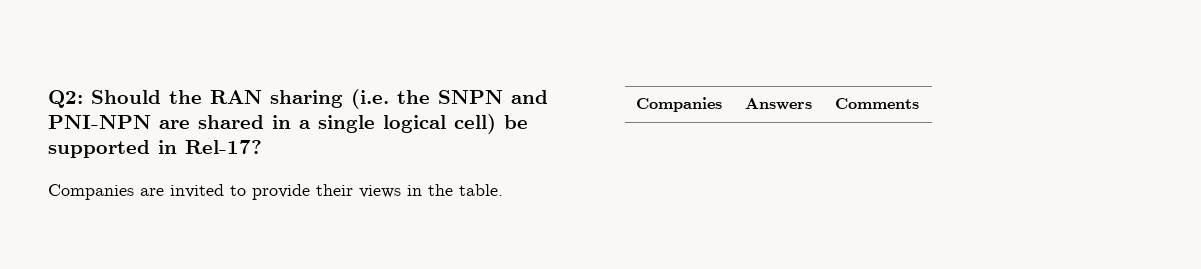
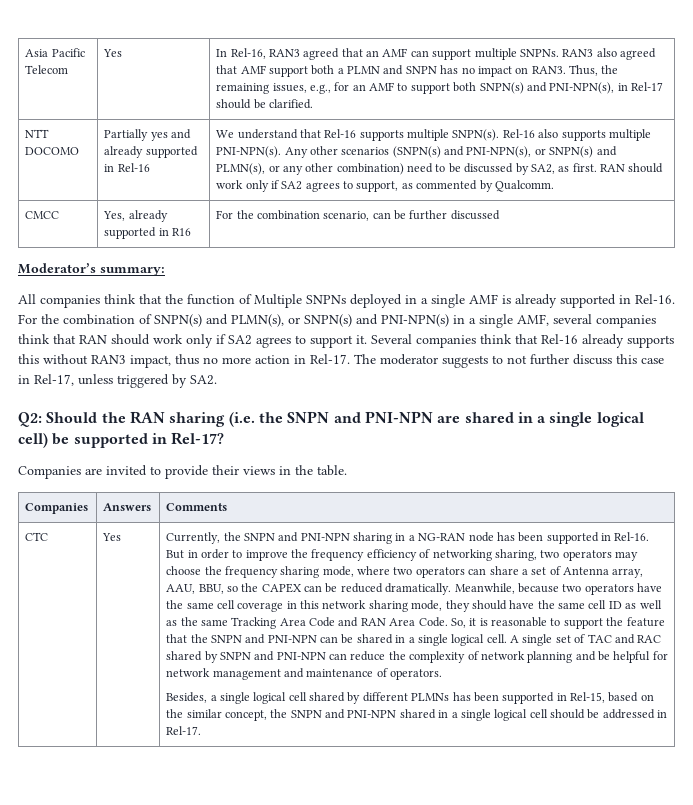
+ Asia Pacific Telecom | Yes | In Rel-16, RAN3 agreed that an AMF can support multiple SNPNs. RAN3 also agreed that AMF support both a PLMN and SNPN has no impact on RAN3. Thus, the remaining issues, e.g., for an AMF to support both SNPN(s) and PNI-NPN(s), in Rel-17 should be clarified.
+ NTT DOCOMO | Partially yes and already supported in Rel-16 | We understand that Rel-16 supports multiple SNPN(s). Rel-16 also supports multiple PNI-NPN(s). Any other scenarios (SNPN(s) and PNI-NPN(s), or SNPN(s) and PLMN(s), or any other combination) need to be discussed by SA2, as first. RAN should work only if SA2 agrees to support, as commented by Qualcomm.
+ CMCC | Yes, already supported in R16 | For the combination scenario, can be further discussed
+ Moderator’s summary:
+ All companies think that the function of Multiple SNPNs deployed in a single AMF is already supported in Rel-16. For the combination of SNPN(s) and PLMN(s), or SNPN(s) and PNI-NPN(s) in a single AMF, several companies think that RAN should work only if SA2 agrees to support it. Several companies think that Rel-16 already supports this without RAN3 impact, thus no more action in Rel-17. The moderator suggests to not further discuss this case in Rel-17, unless triggered by SA2.
+ CTC | Yes | Currently, the SNPN and PNI-NPN sharing in a NG-RAN node has been supported in Rel-16. But in order to improve the frequency efficiency of networking sharing, two operators may choose the frequency sharing mode, where two operators can share a set of Antenna array, AAU, BBU, so the CAPEX can be reduced dramatically. Meanwhile, because two operators have the same cell coverage in this network sharing mode, they should have the same cell ID as well as the same Tracking Area Code and RAN Area Code. So, it is reasonable to support the feature that the SNPN and PNI-NPN can be shared in a single logical cell. A single set of TAC and RAC shared by SNPN and PNI-NPN can reduce the complexity of network planning and be helpful for network management and maintenance of operators.
+ Besides, a single logical cell shared by different PLMNs has been supported in Rel-15, based on the similar concept, the SNPN and PNI-NPN shared in a single logical cell should be addressed in Rel-17.

